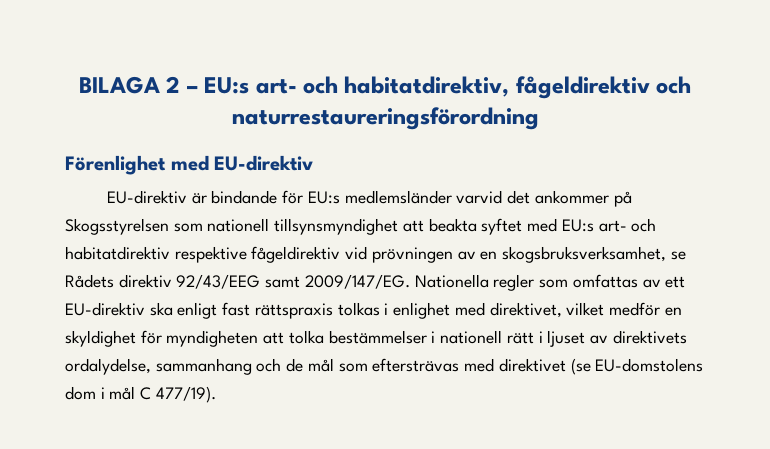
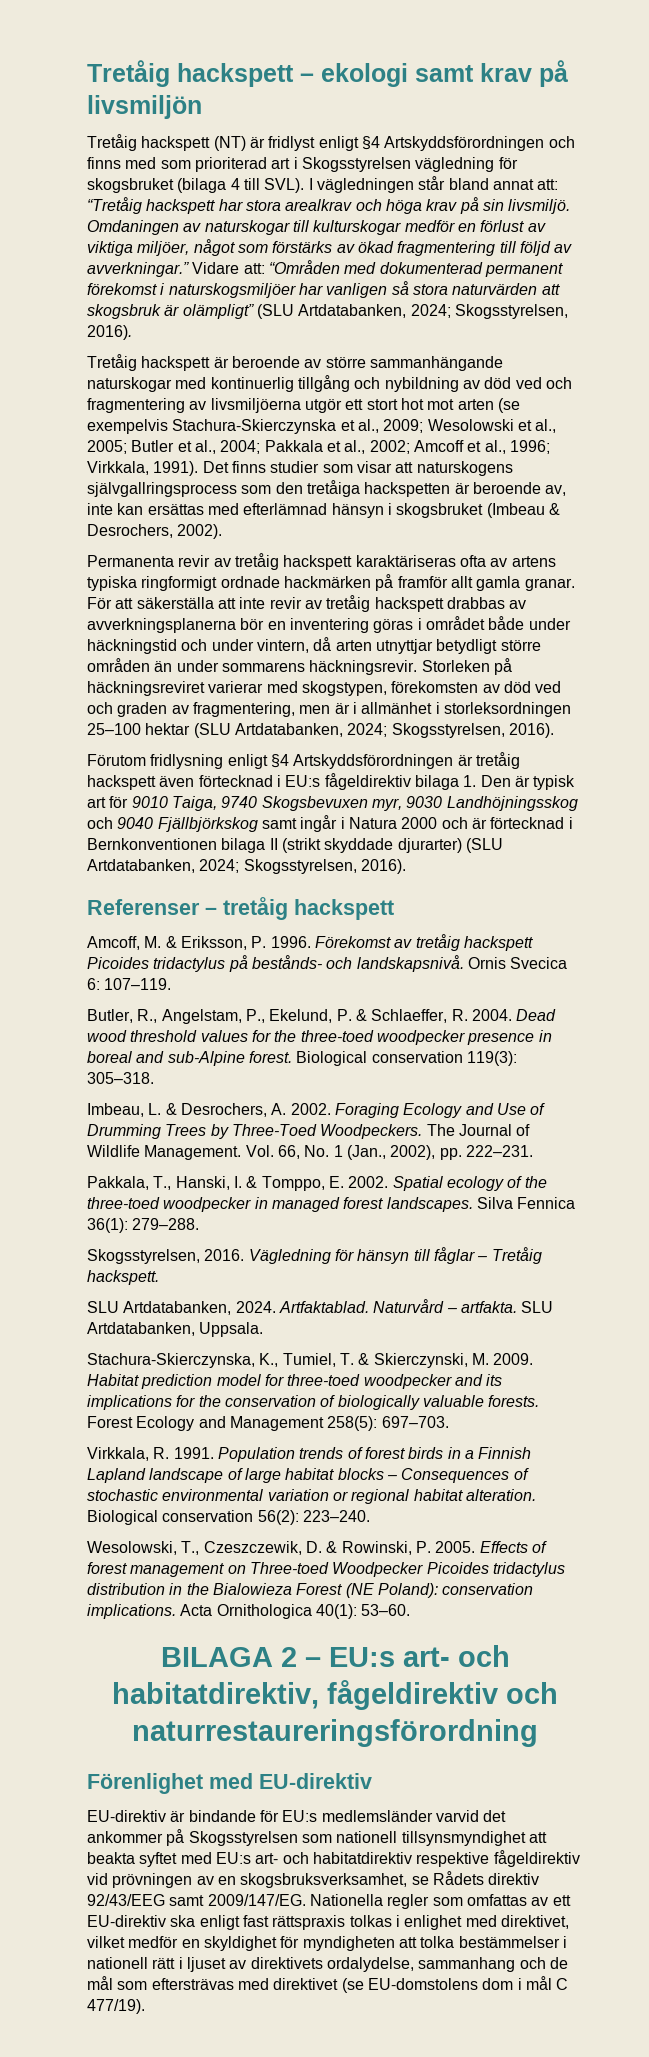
+ Tretåig hackspett – ekologi samt krav på livsmiljön
+ Tretåig hackspett (NT) är fridlyst enligt §4 Artskyddsförordningen och finns med som prioriterad art i Skogsstyrelsen vägledning för skogsbruket (bilaga 4 till SVL). I vägledningen står bland annat att: “Tretåig hackspett har stora arealkrav och höga krav på sin livsmiljö. Omdaningen av naturskogar till kulturskogar medför en förlust av viktiga miljöer, något som förstärks av ökad fragmentering till följd av avverkningar.” Vidare att: “Områden med dokumenterad permanent förekomst i naturskogsmiljöer har vanligen så stora naturvärden att skogsbruk är olämpligt” (SLU Artdatabanken, 2024; Skogsstyrelsen, 2016).
+ Tretåig hackspett är beroende av större sammanhängande naturskogar med kontinuerlig tillgång och nybildning av död ved och fragmentering av livsmiljöerna utgör ett stort hot mot arten (se exempelvis Stachura-Skierczynska et al., 2009; Wesolowski et al., 2005; Butler et al., 2004; Pakkala et al., 2002; Amcoff et al., 1996; Virkkala, 1991). Det finns studier som visar att naturskogens självgallringsprocess som den tretåiga hackspetten är beroende av, inte kan ersättas med efterlämnad hänsyn i skogsbruket (Imbeau & Desrochers, 2002).
+ Permanenta revir av tretåig hackspett karaktäriseras ofta av artens typiska ringformigt ordnade hackmärken på framför allt gamla granar. För att säkerställa att inte revir av tretåig hackspett drabbas av avverkningsplanerna bör en inventering göras i området både under häckningstid och under vintern, då arten utnyttjar betydligt större områden än under sommarens häckningsrevir. Storleken på häckningsreviret varierar med skogstypen, förekomsten av död ved och graden av fragmentering, men är i allmänhet i storleksordningen 25–100 hektar (SLU Artdatabanken, 2024; Skogsstyrelsen, 2016).
+ Förutom fridlysning enligt §4 Artskyddsförordningen är tretåig hackspett även förtecknad i EU:s fågeldirektiv bilaga 1. Den är typisk art för 9010 Taiga, 9740 Skogsbevuxen myr, 9030 Landhöjningsskog och 9040 Fjällbjörkskog samt ingår i Natura 2000 och är förtecknad i Bernkonventionen bilaga II (strikt skyddade djurarter) (SLU Artdatabanken, 2024; Skogsstyrelsen, 2016).
+ Referenser – tretåig hackspett
+ Amcoff, M. & Eriksson, P. 1996. Förekomst av tretåig hackspett Picoides tridactylus på bestånds- och landskapsnivå. Ornis Svecica 6: 107–119.
+ Butler, R., Angelstam, P., Ekelund, P. & Schlaeffer, R. 2004. Dead wood threshold values for the three-toed woodpecker presence in boreal and sub-Alpine forest. Biological conservation 119(3): 305–318.
+ Imbeau, L. & Desrochers, A. 2002. Foraging Ecology and Use of Drumming Trees by Three-Toed Woodpeckers. The Journal of Wildlife Management. Vol. 66, No. 1 (Jan., 2002), pp. 222–231.
+ Pakkala, T., Hanski, I. & Tomppo, E. 2002. Spatial ecology of the three-toed woodpecker in managed forest landscapes. Silva Fennica 36(1): 279–288.
+ Skogsstyrelsen, 2016. Vägledning för hänsyn till fåglar – Tretåig hackspett.
+ SLU Artdatabanken, 2024. Artfaktablad. Naturvård – artfakta. SLU Artdatabanken, Uppsala.
+ Stachura-Skierczynska, K., Tumiel, T. & Skierczynski, M. 2009. Habitat prediction model for three-toed woodpecker and its implications for the conservation of biologically valuable forests. Forest Ecology and Management 258(5): 697–703.
+ Virkkala, R. 1991. Population trends of forest birds in a Finnish Lapland landscape of large habitat blocks – Consequences of stochastic environmental variation or regional habitat alteration. Biological conservation 56(2): 223–240.
+ Wesolowski, T., Czeszczewik, D. & Rowinski, P. 2005. Effects of forest management on Three-toed Woodpecker Picoides tridactylus distribution in the Bialowieza Forest (NE Poland): conservation implications. Acta Ornithologica 40(1): 53–60.

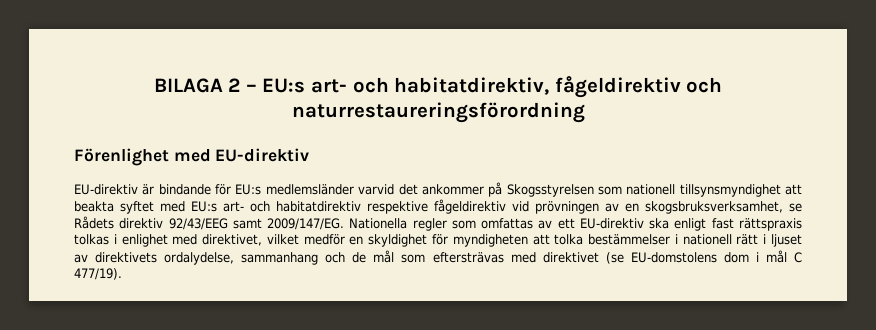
- Tretåig hackspett – ekologi samt krav på livsmiljön
- Tretåig hackspett (NT) är fridlyst enligt §4 Artskyddsförordningen och finns med som prioriterad art i Skogsstyrelsen vägledning för skogsbruket (bilaga 4 till SVL). I vägledningen står bland annat att: “Tretåig hackspett har stora arealkrav och höga krav på sin livsmiljö. Omdaningen av naturskogar till kulturskogar medför en förlust av viktiga miljöer, något som förstärks av ökad fragmentering till följd av avverkningar.” Vidare att: “Områden med dokumenterad permanent förekomst i naturskogsmiljöer har vanligen så stora naturvärden att skogsbruk är olämpligt” (SLU Artdatabanken, 2024; Skogsstyrelsen, 2016).
- Tretåig hackspett är beroende av större sammanhängande naturskogar med kontinuerlig tillgång och nybildning av död ved och fragmentering av livsmiljöerna utgör ett stort hot mot arten (se exempelvis Stachura-Skierczynska et al., 2009; Wesolowski et al., 2005; Butler et al., 2004; Pakkala et al., 2002; Amcoff et al., 1996; Virkkala, 1991). Det finns studier som visar att naturskogens självgallringsprocess som den tretåiga hackspetten är beroende av, inte kan ersättas med efterlämnad hänsyn i skogsbruket (Imbeau & Desrochers, 2002).
- Permanenta revir av tretåig hackspett karaktäriseras ofta av artens typiska ringformigt ordnade hackmärken på framför allt gamla granar. För att säkerställa att inte revir av tretåig hackspett drabbas av avverkningsplanerna bör en inventering göras i området både under häckningstid och under vintern, då arten utnyttjar betydligt större områden än under sommarens häckningsrevir. Storleken på häckningsreviret varierar med skogstypen, förekomsten av död ved och graden av fragmentering, men är i allmänhet i storleksordningen 25–100 hektar (SLU Artdatabanken, 2024; Skogsstyrelsen, 2016).
- Förutom fridlysning enligt §4 Artskyddsförordningen är tretåig hackspett även förtecknad i EU:s fågeldirektiv bilaga 1. Den är typisk art för 9010 Taiga, 9740 Skogsbevuxen myr, 9030 Landhöjningsskog och 9040 Fjällbjörkskog samt ingår i Natura 2000 och är förtecknad i Bernkonventionen bilaga II (strikt skyddade djurarter) (SLU Artdatabanken, 2024; Skogsstyrelsen, 2016).
- Referenser – tretåig hackspett
- Amcoff, M. & Eriksson, P. 1996. Förekomst av tretåig hackspett Picoides tridactylus på bestånds- och landskapsnivå. Ornis Svecica 6: 107–119.
- Butler, R., Angelstam, P., Ekelund, P. & Schlaeffer, R. 2004. Dead wood threshold values for the three-toed woodpecker presence in boreal and sub-Alpine forest. Biological conservation 119(3): 305–318.
- Imbeau, L. & Desrochers, A. 2002. Foraging Ecology and Use of Drumming Trees by Three-Toed Woodpeckers. The Journal of Wildlife Management. Vol. 66, No. 1 (Jan., 2002), pp. 222–231.
- Pakkala, T., Hanski, I. & Tomppo, E. 2002. Spatial ecology of the three-toed woodpecker in managed forest landscapes. Silva Fennica 36(1): 279–288.
- Skogsstyrelsen, 2016. Vägledning för hänsyn till fåglar – Tretåig hackspett.
- SLU Artdatabanken, 2024. Artfaktablad. Naturvård – artfakta. SLU Artdatabanken, Uppsala.
- Stachura-Skierczynska, K., Tumiel, T. & Skierczynski, M. 2009. Habitat prediction model for three-toed woodpecker and its implications for the conservation of biologically valuable forests. Forest Ecology and Management 258(5): 697–703.
- Virkkala, R. 1991. Population trends of forest birds in a Finnish Lapland landscape of large habitat blocks – Consequences of stochastic environmental variation or regional habitat alteration. Biological conservation 56(2): 223–240.
- Wesolowski, T., Czeszczewik, D. & Rowinski, P. 2005. Effects of forest management on Three-toed Woodpecker Picoides tridactylus distribution in the Bialowieza Forest (NE Poland): conservation implications. Acta Ornithologica 40(1): 53–60.

